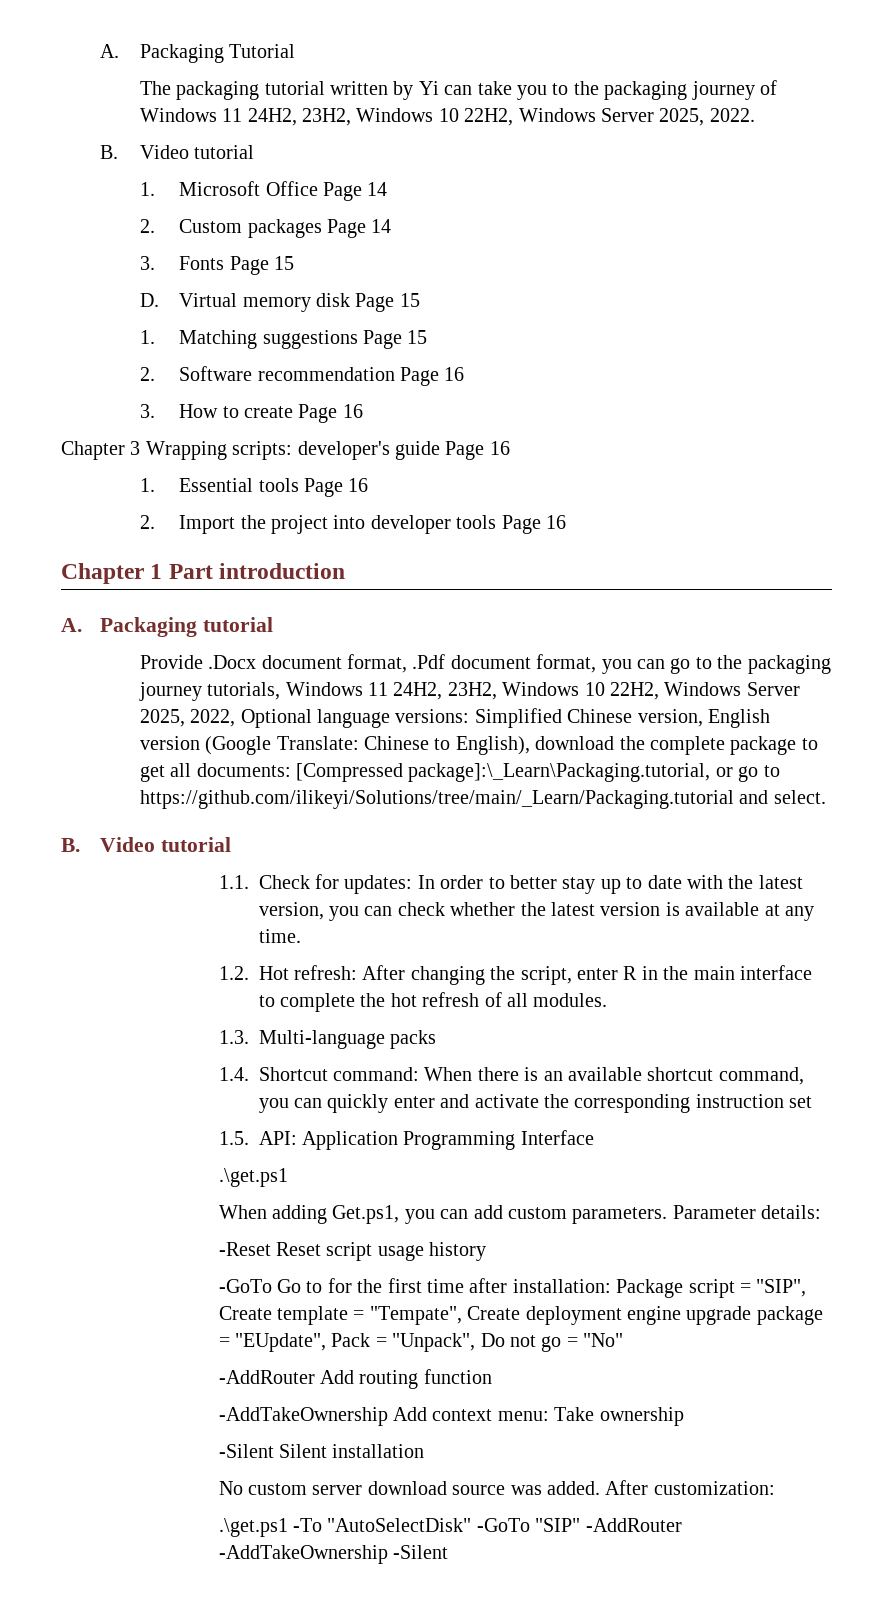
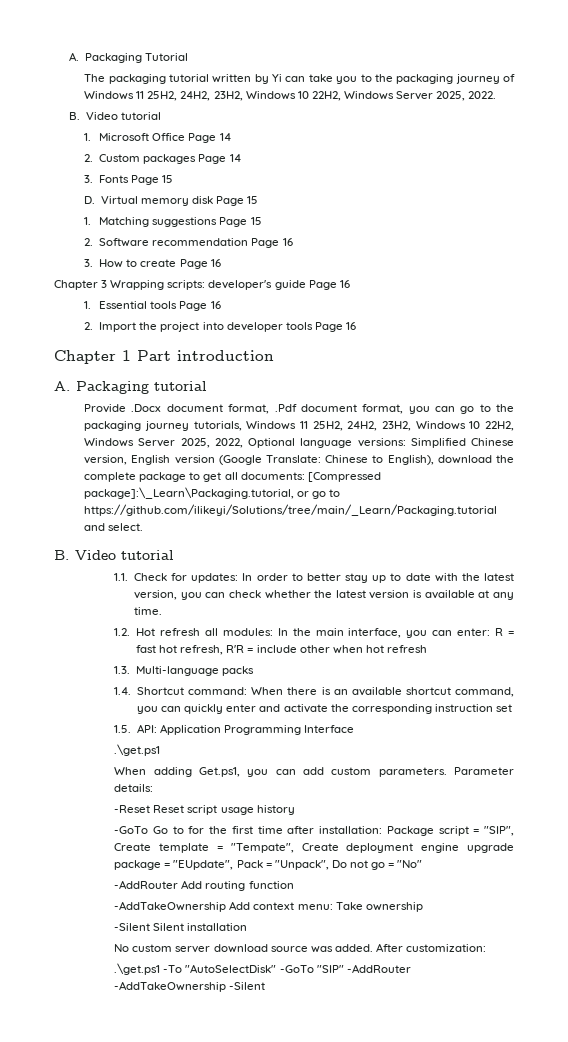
- The packaging tutorial written by Yi can take you to the packaging journey of Windows 11 24H2, 23H2, Windows 10 22H2, Windows Server 2025, 2022.
+ The packaging tutorial written by Yi can take you to the packaging journey of Windows 11 25H2, 24H2, 23H2, Windows 10 22H2, Windows Server 2025, 2022.
- Provide .Docx document format, .Pdf document format, you can go to the packaging journey tutorials, Windows 11 24H2, 23H2, Windows 10 22H2, Windows Server 2025, 2022, Optional language versions: Simplified Chinese version, English version (Google Translate: Chinese to English), download the complete package to get all documents: [Compressed package]:\_Learn\Packaging.tutorial, or go to https://github.com/ilikeyi/Solutions/tree/main/_Learn/Packaging.tutorial and select.
+ Provide .Docx document format, .Pdf document format, you can go to the packaging journey tutorials, Windows 11 25H2, 24H2, 23H2, Windows 10 22H2, Windows Server 2025, 2022, Optional language versions: Simplified Chinese version, English version (Google Translate: Chinese to English), download the complete package to get all documents: [Compressed package]:\_Learn\Packaging.tutorial, or go to https://github.com/ilikeyi/Solutions/tree/main/_Learn/Packaging.tutorial and select.
- 1.2. Hot refresh: After changing the script, enter R in the main interface to complete the hot refresh of all modules.
+ 1.2. Hot refresh all modules: In the main interface, you can enter: R = fast hot refresh, R'R = include other when hot refresh

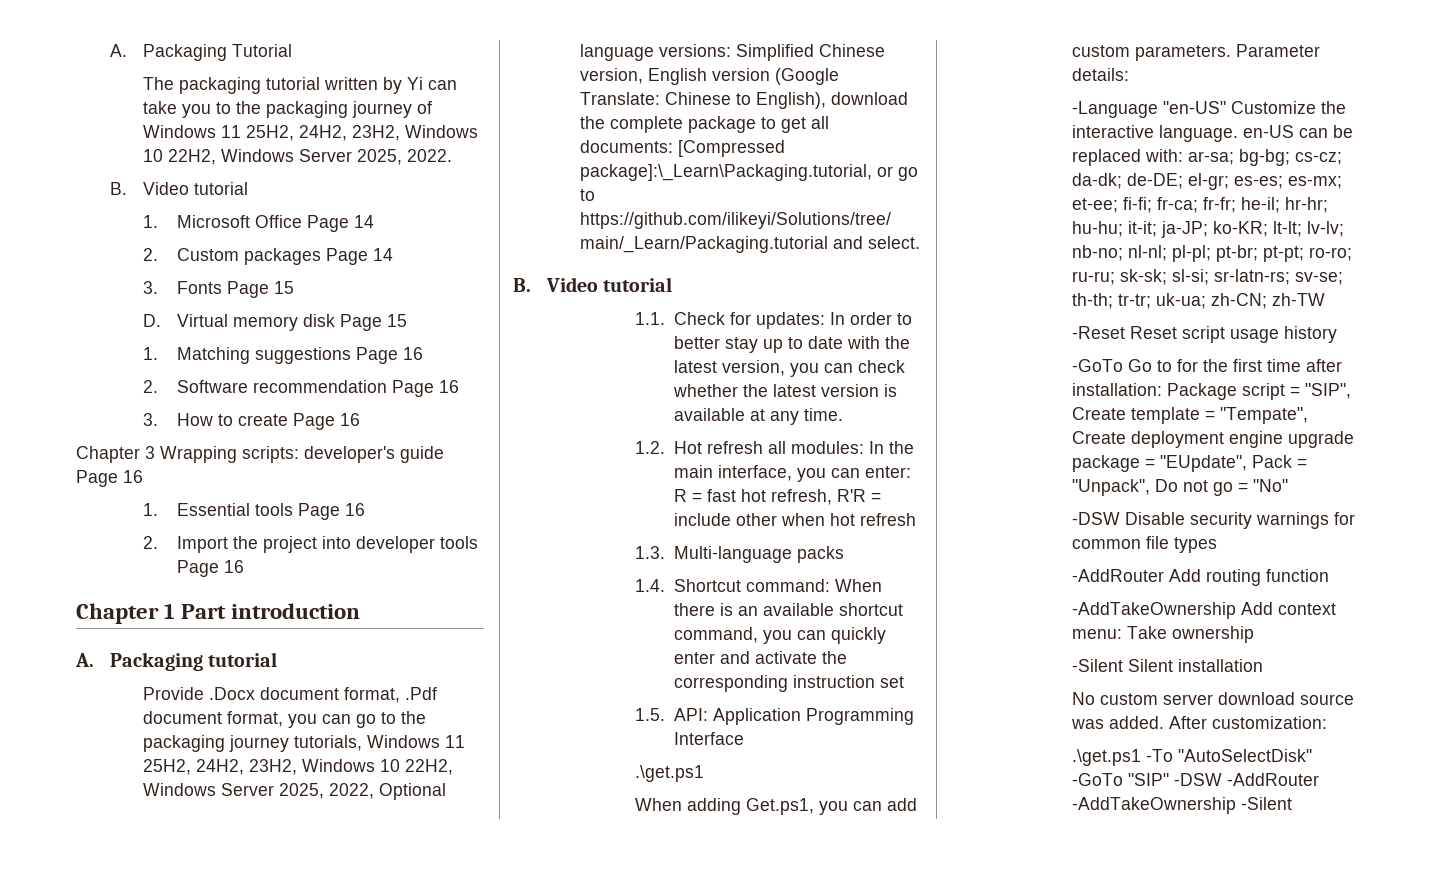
- 1. Matching suggestions Page 15
+ 1. Matching suggestions Page 16
+ -Language "en-US" Customize the interactive language. en-US can be replaced with: ar-sa; bg-bg; cs-cz; da-dk; de-DE; el-gr; es-es; es-mx; et-ee; fi-fi; fr-ca; fr-fr; he-il; hr-hr; hu-hu; it-it; ja-JP; ko-KR; lt-lt; lv-lv; nb-no; nl-nl; pl-pl; pt-br; pt-pt; ro-ro; ru-ru; sk-sk; sl-si; sr-latn-rs; sv-se; th-th; tr-tr; uk-ua; zh-CN; zh-TW
+ -DSW Disable security warnings for common file types
- .\get.ps1 -To "AutoSelectDisk" -GoTo "SIP" -AddRouter -AddTakeOwnership -Silent
+ .\get.ps1 -To "AutoSelectDisk" -GoTo "SIP" -DSW -AddRouter -AddTakeOwnership -Silent

